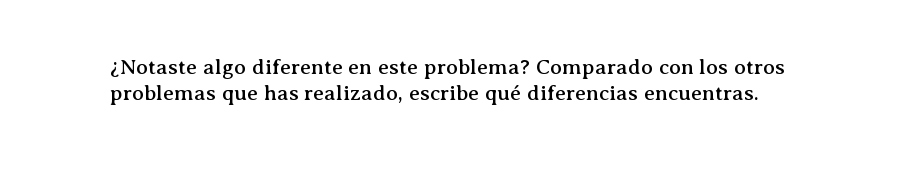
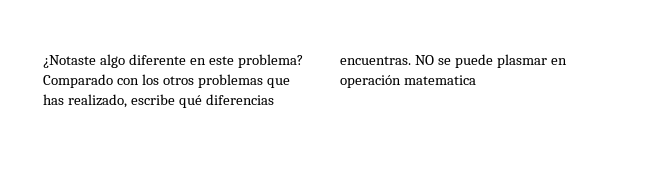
+ NO se puede plasmar en operación matematica

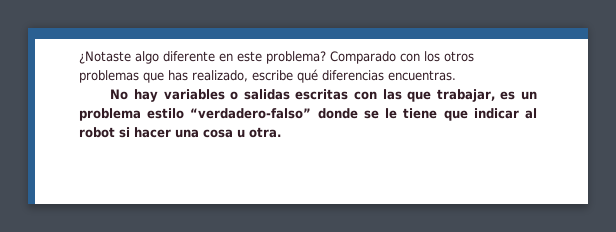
- Comparado con los otros problemas que has realizado, escribe qué diferencias encuentras. NO se puede plasmar en operación matematica
+ Comparado con los otros problemas que has realizado, escribe qué diferencias encuentras.
+ No hay variables o salidas escritas con las que trabajar, es un problema estilo “verdadero-falso” donde se le tiene que indicar al robot si hacer una cosa u otra.

